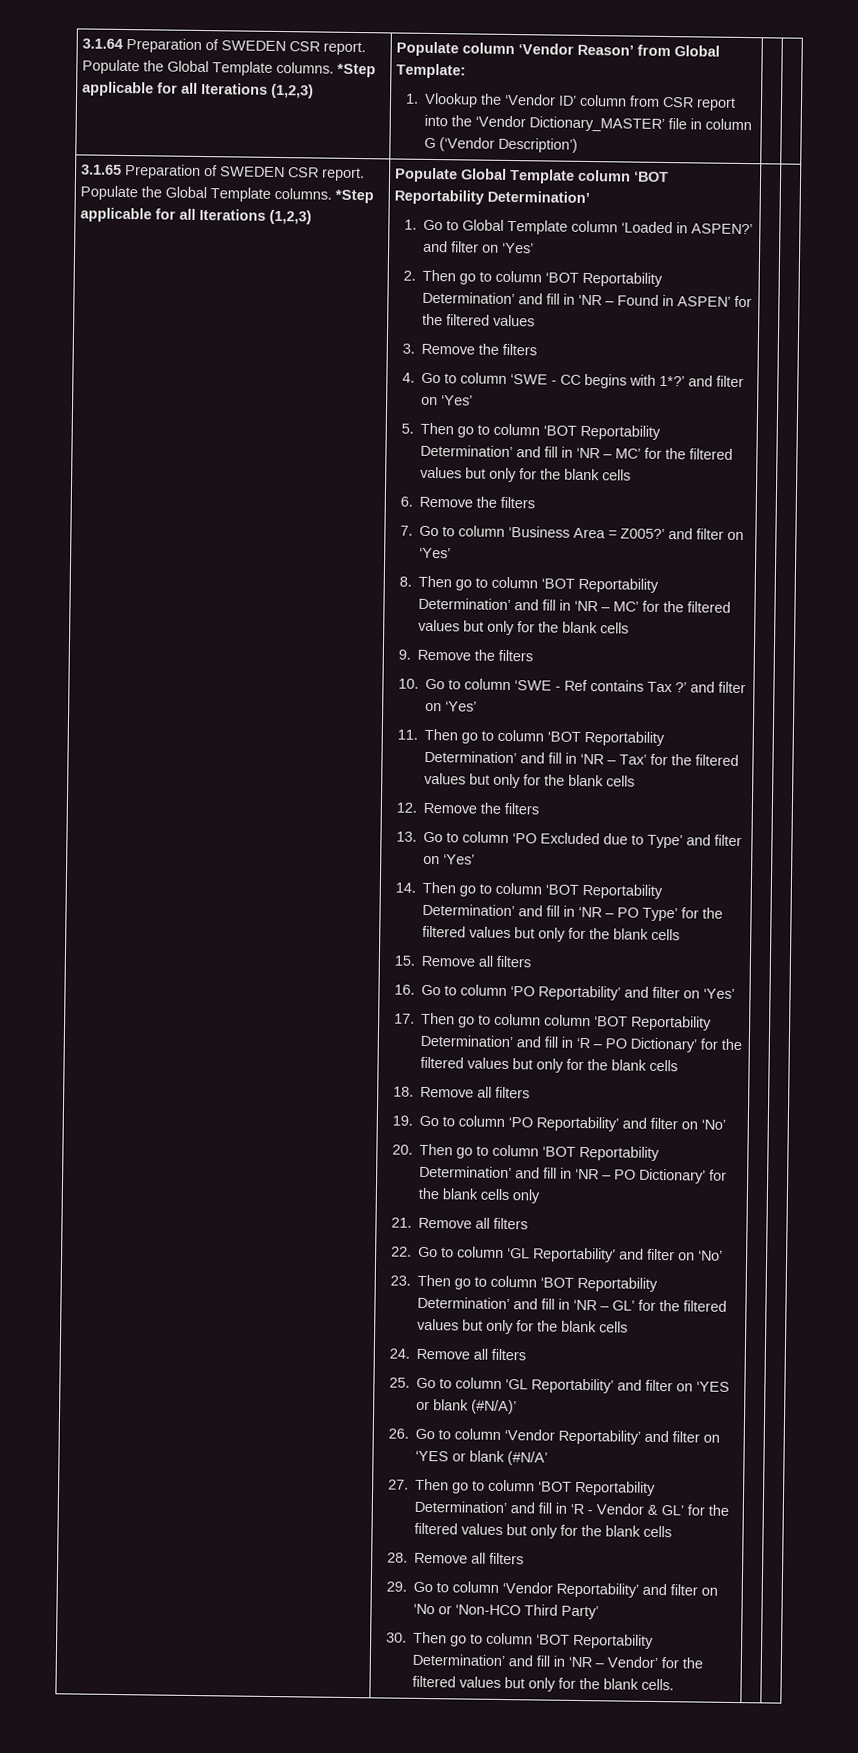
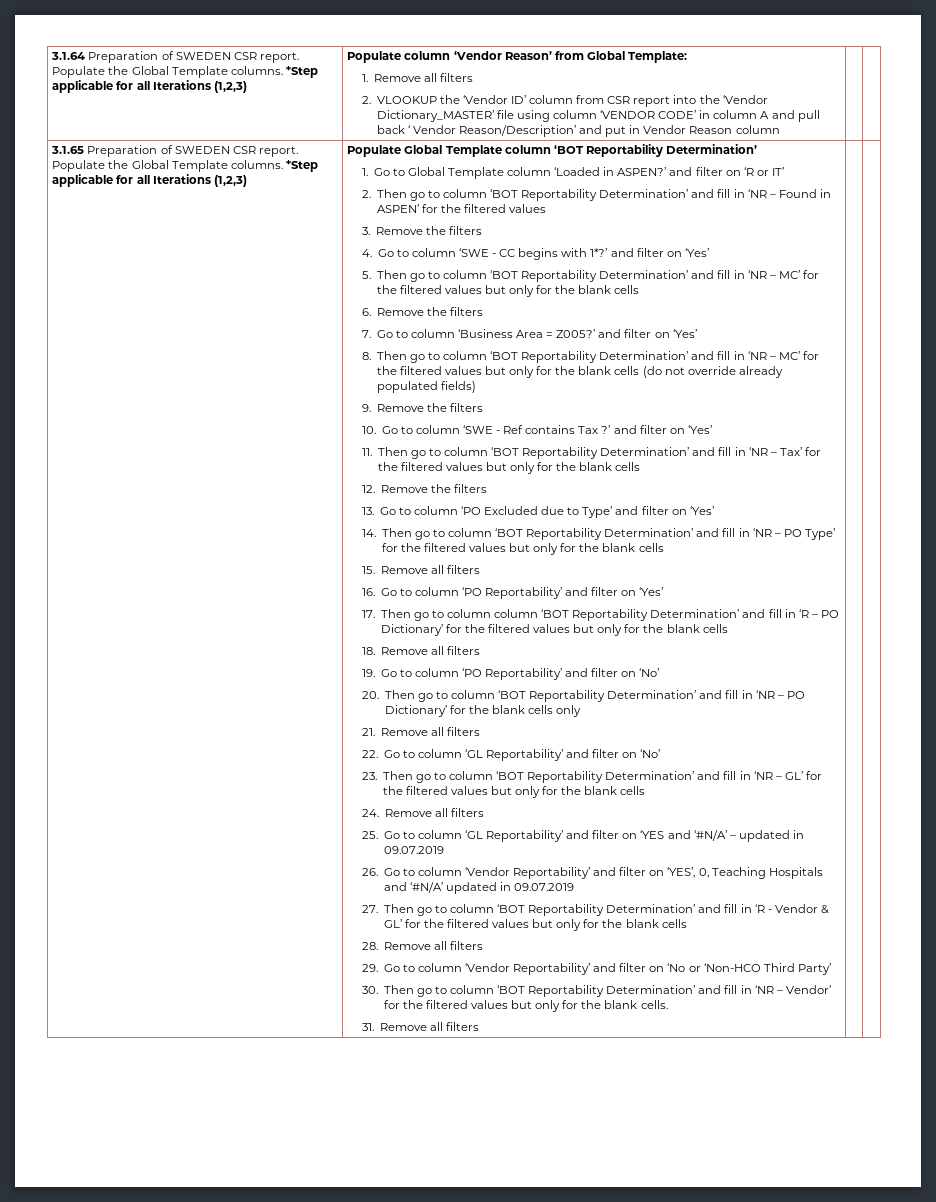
- 1. Vlookup the ‘Vendor ID’ column from CSR report into the ‘Vendor Dictionary_MASTER’ file in column G (‘Vendor Description’)
+ 1. Remove all filters
+ 2. VLOOKUP the ‘Vendor ID’ column from CSR report into the ‘Vendor Dictionary_MASTER’ file using column ‘VENDOR CODE’ in column A and pull back ‘ Vendor Reason/Description’ and put in Vendor Reason column
- 1. Go to Global Template column ‘Loaded in ASPEN?’ and filter on ‘Yes’
+ 1. Go to Global Template column ‘Loaded in ASPEN?’ and filter on ‘R or IT’
- 8. Then go to column ‘BOT Reportability Determination’ and fill in ‘NR – MC’ for the filtered values but only for the blank cells
+ 8. Then go to column ‘BOT Reportability Determination’ and fill in ‘NR – MC’ for the filtered values but only for the blank cells (do not override already populated fields)
- 25. Go to column ‘GL Reportability’ and filter on ‘YES or blank (#N/A)’
+ 25. Go to column ‘GL Reportability’ and filter on ‘YES and ‘#N/A’ – updated in 09.07.2019
- 26. Go to column ‘Vendor Reportability’ and filter on ‘YES or blank (#N/A’
+ 26. Go to column ‘Vendor Reportability’ and filter on ‘YES’, 0, Teaching Hospitals and ‘#N/A’ updated in 09.07.2019
+ 31. Remove all filters

